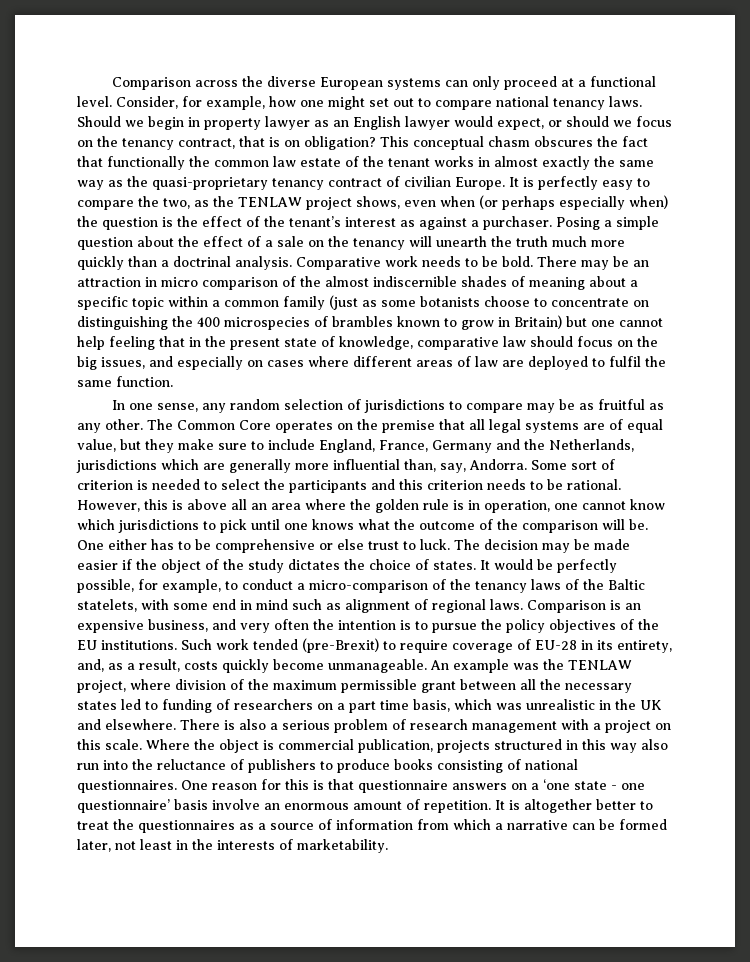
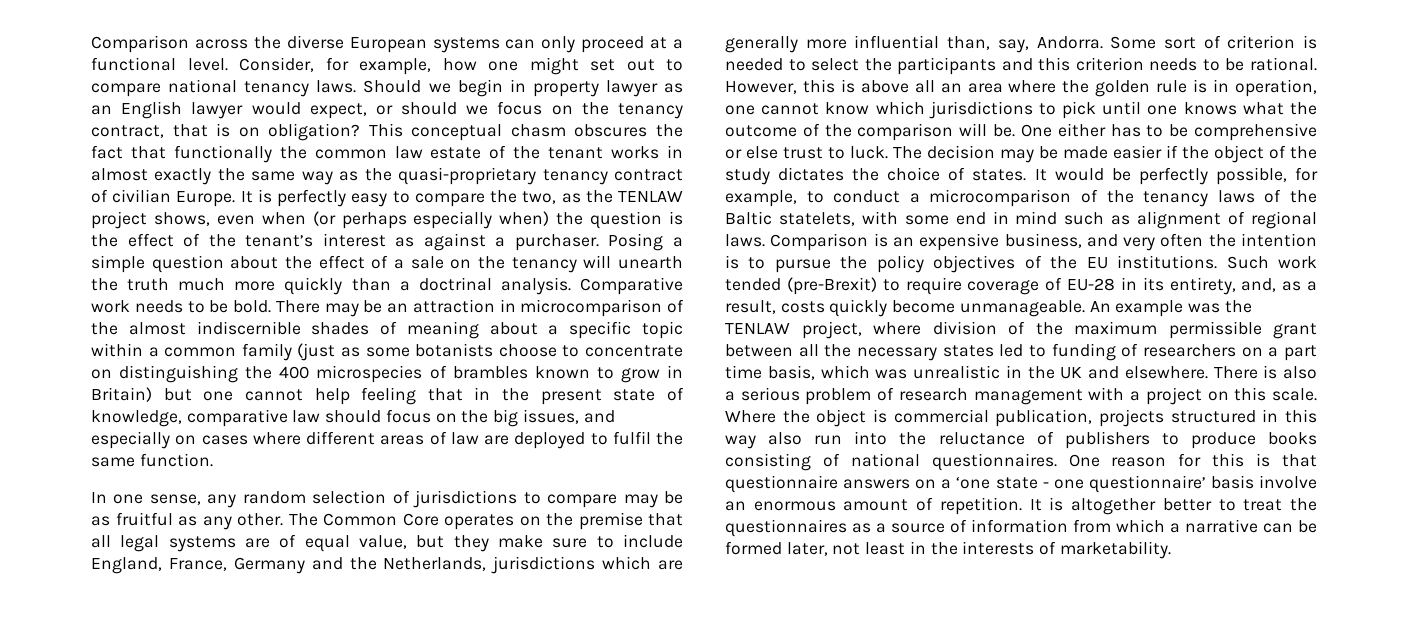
- There may be an attraction in micro comparison of the almost indiscernible shades of meaning about a specific topic within a common family (just as some botanists choose to concentrate on distinguishing the 400 microspecies of brambles known to grow in Britain) but one cannot help feeling that in the present state of knowledge, comparative law should focus on the big issues, and especially on cases where different areas of law are deployed to fulfil the same function.
+ There may be an attraction in microcomparison of the almost indiscernible shades of meaning about a specific topic within a common family (just as some botanists choose to concentrate on distinguishing the 400 microspecies of brambles known to grow in Britain) but one cannot help feeling that in the present state of knowledge, comparative law should focus on the big issues, and especially on cases where different areas of law are deployed to fulfil the same function.
- It would be perfectly possible, for example, to conduct a micro-comparison of the tenancy laws of the Baltic statelets, with some end in mind such as alignment of regional laws.
+ It would be perfectly possible, for example, to conduct a microcomparison of the tenancy laws of the Baltic statelets, with some end in mind such as alignment of regional laws.

